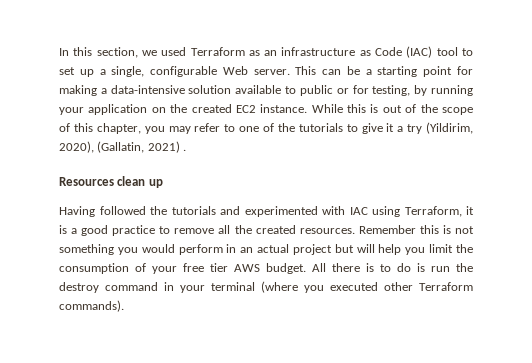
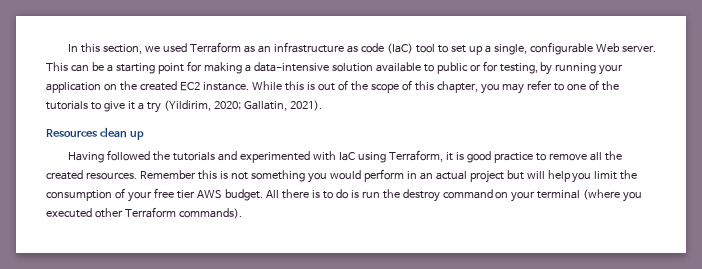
- In this section, we used Terraform as an infrastructure as Code (IAC) tool to set up a single, configurable Web server.
+ In this section, we used Terraform as an infrastructure as code (IaC) tool to set up a single, configurable Web server.
- While this is out of the scope of this chapter, you may refer to one of the tutorials to give it a try (Yildirim, 2020), (Gallatin, 2021) .
+ While this is out of the scope of this chapter, you may refer to one of the tutorials to give it a try (Yildirim, 2020; Gallatin, 2021).
- Having followed the tutorials and experimented with IAC using Terraform, it is a good practice to remove all the created resources.
+ Having followed the tutorials and experimented with IaC using Terraform, it is good practice to remove all the created resources.
- All there is to do is run the destroy command in your terminal (where you executed other Terraform commands).
+ All there is to do is run the destroy command on your terminal (where you executed other Terraform commands).

